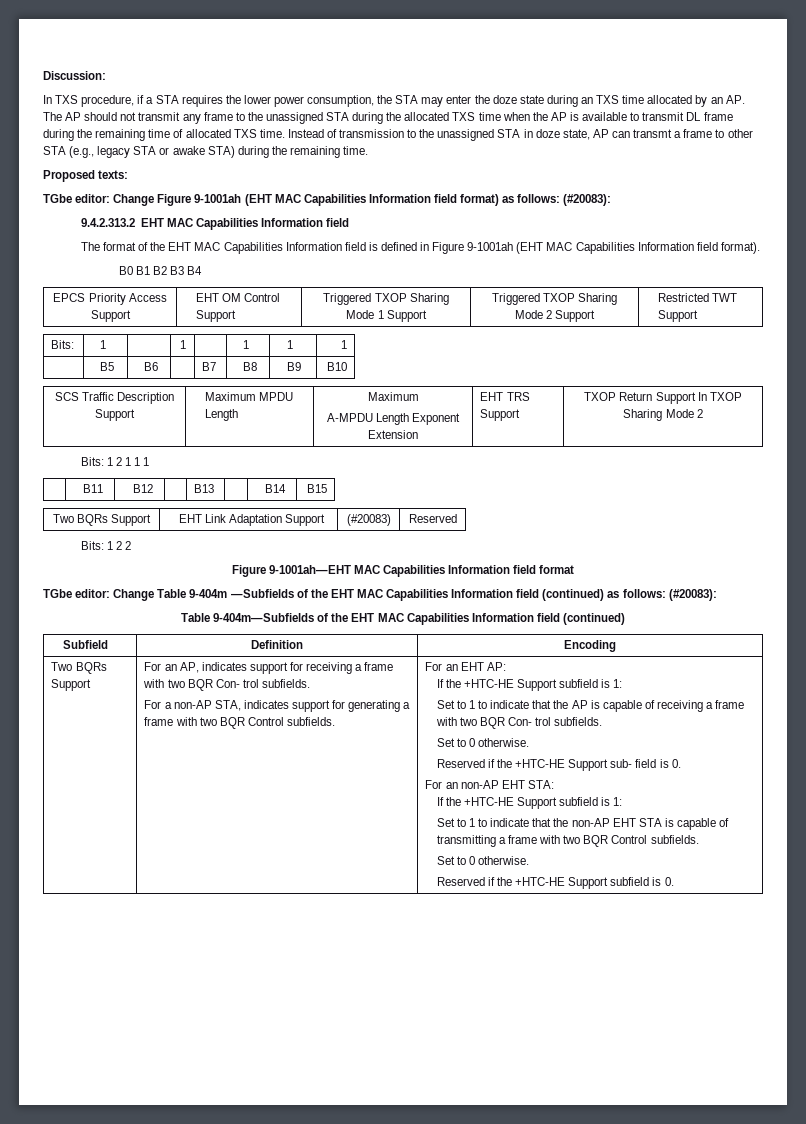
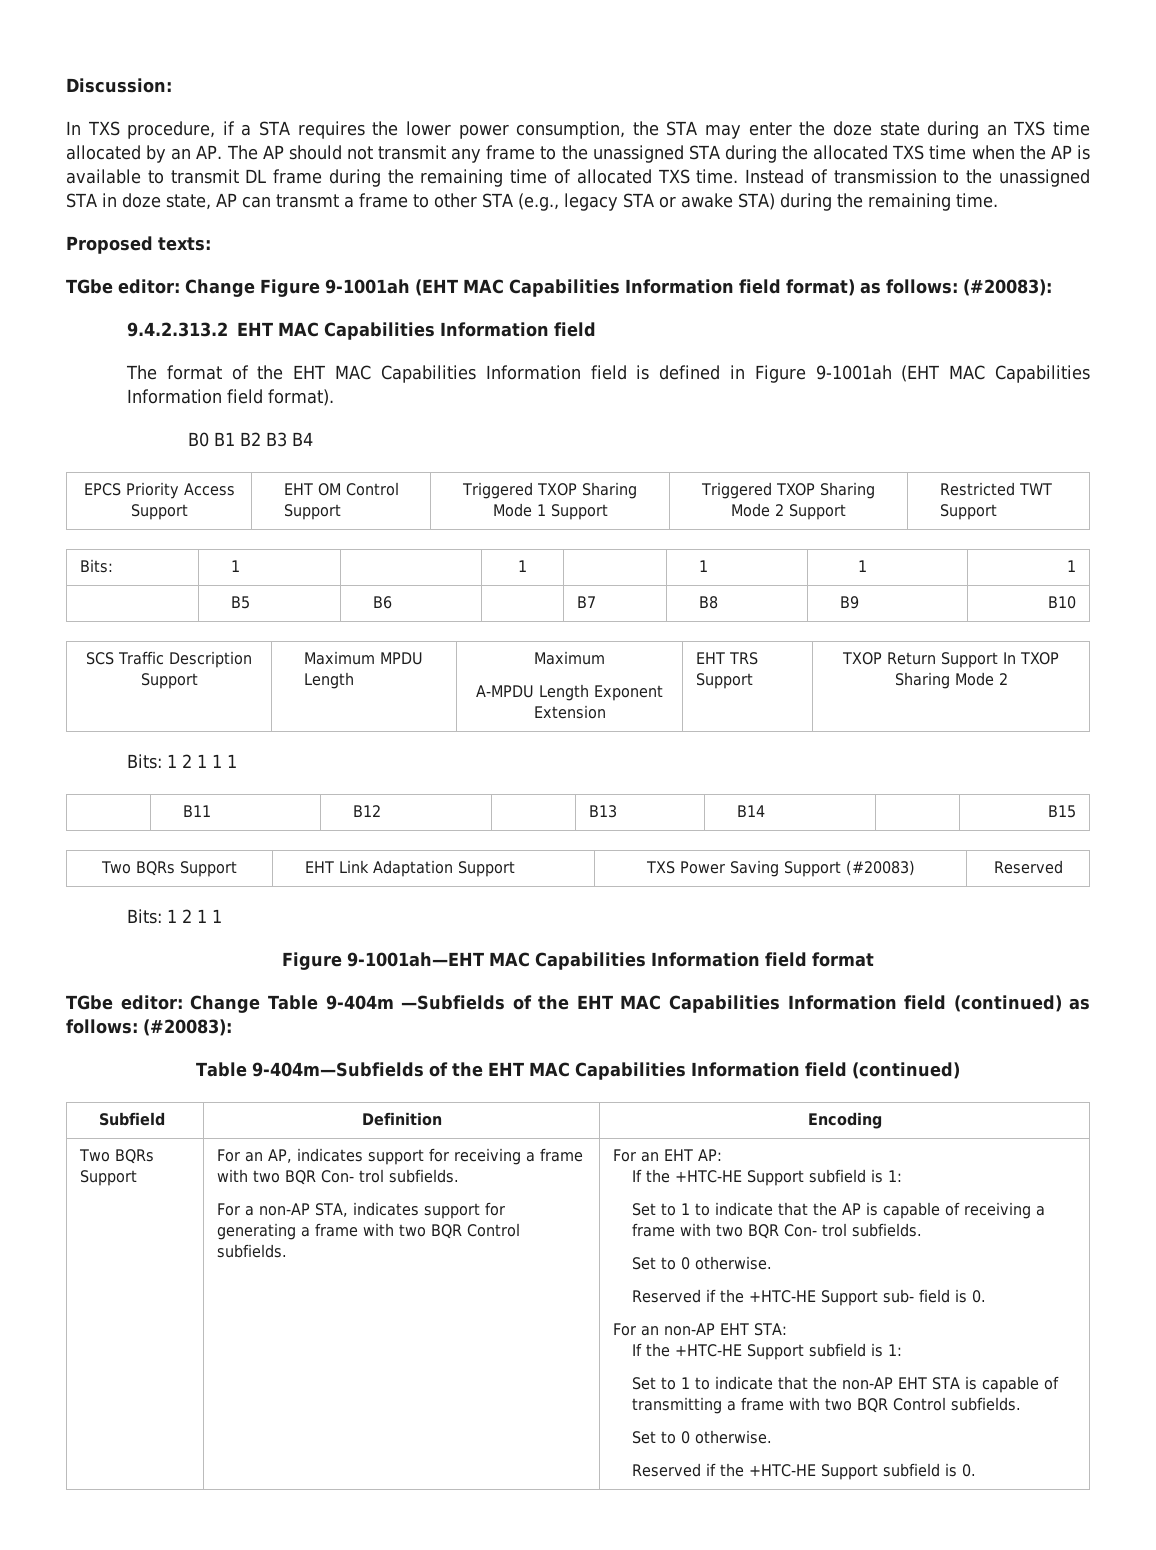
- | B11 | B12 | | B13 | | B14 | B15
+ | B11 | B12 | | B13 | B14 | | B15
- Two BQRs Support | EHT Link Adaptation Support | (#20083) | Reserved
- Bits: 1 2 2
+ Two BQRs Support | EHT Link Adaptation Support | TXS Power Saving Support (#20083) | Reserved
+ Bits: 1 2 1 1

